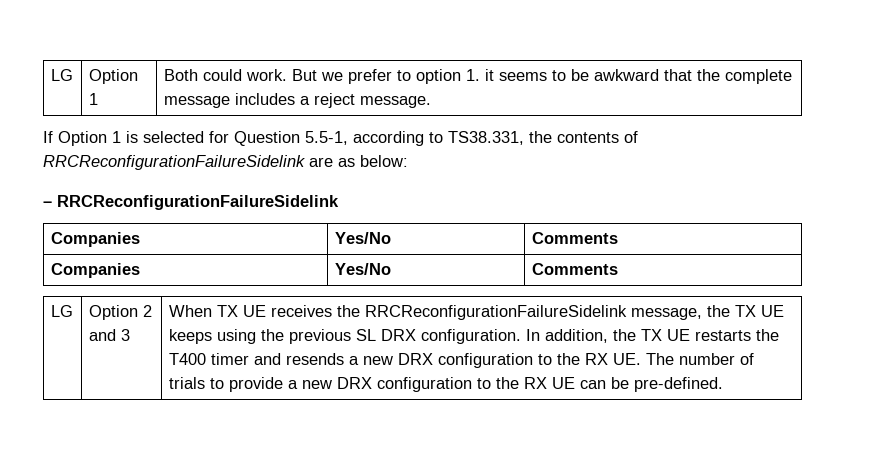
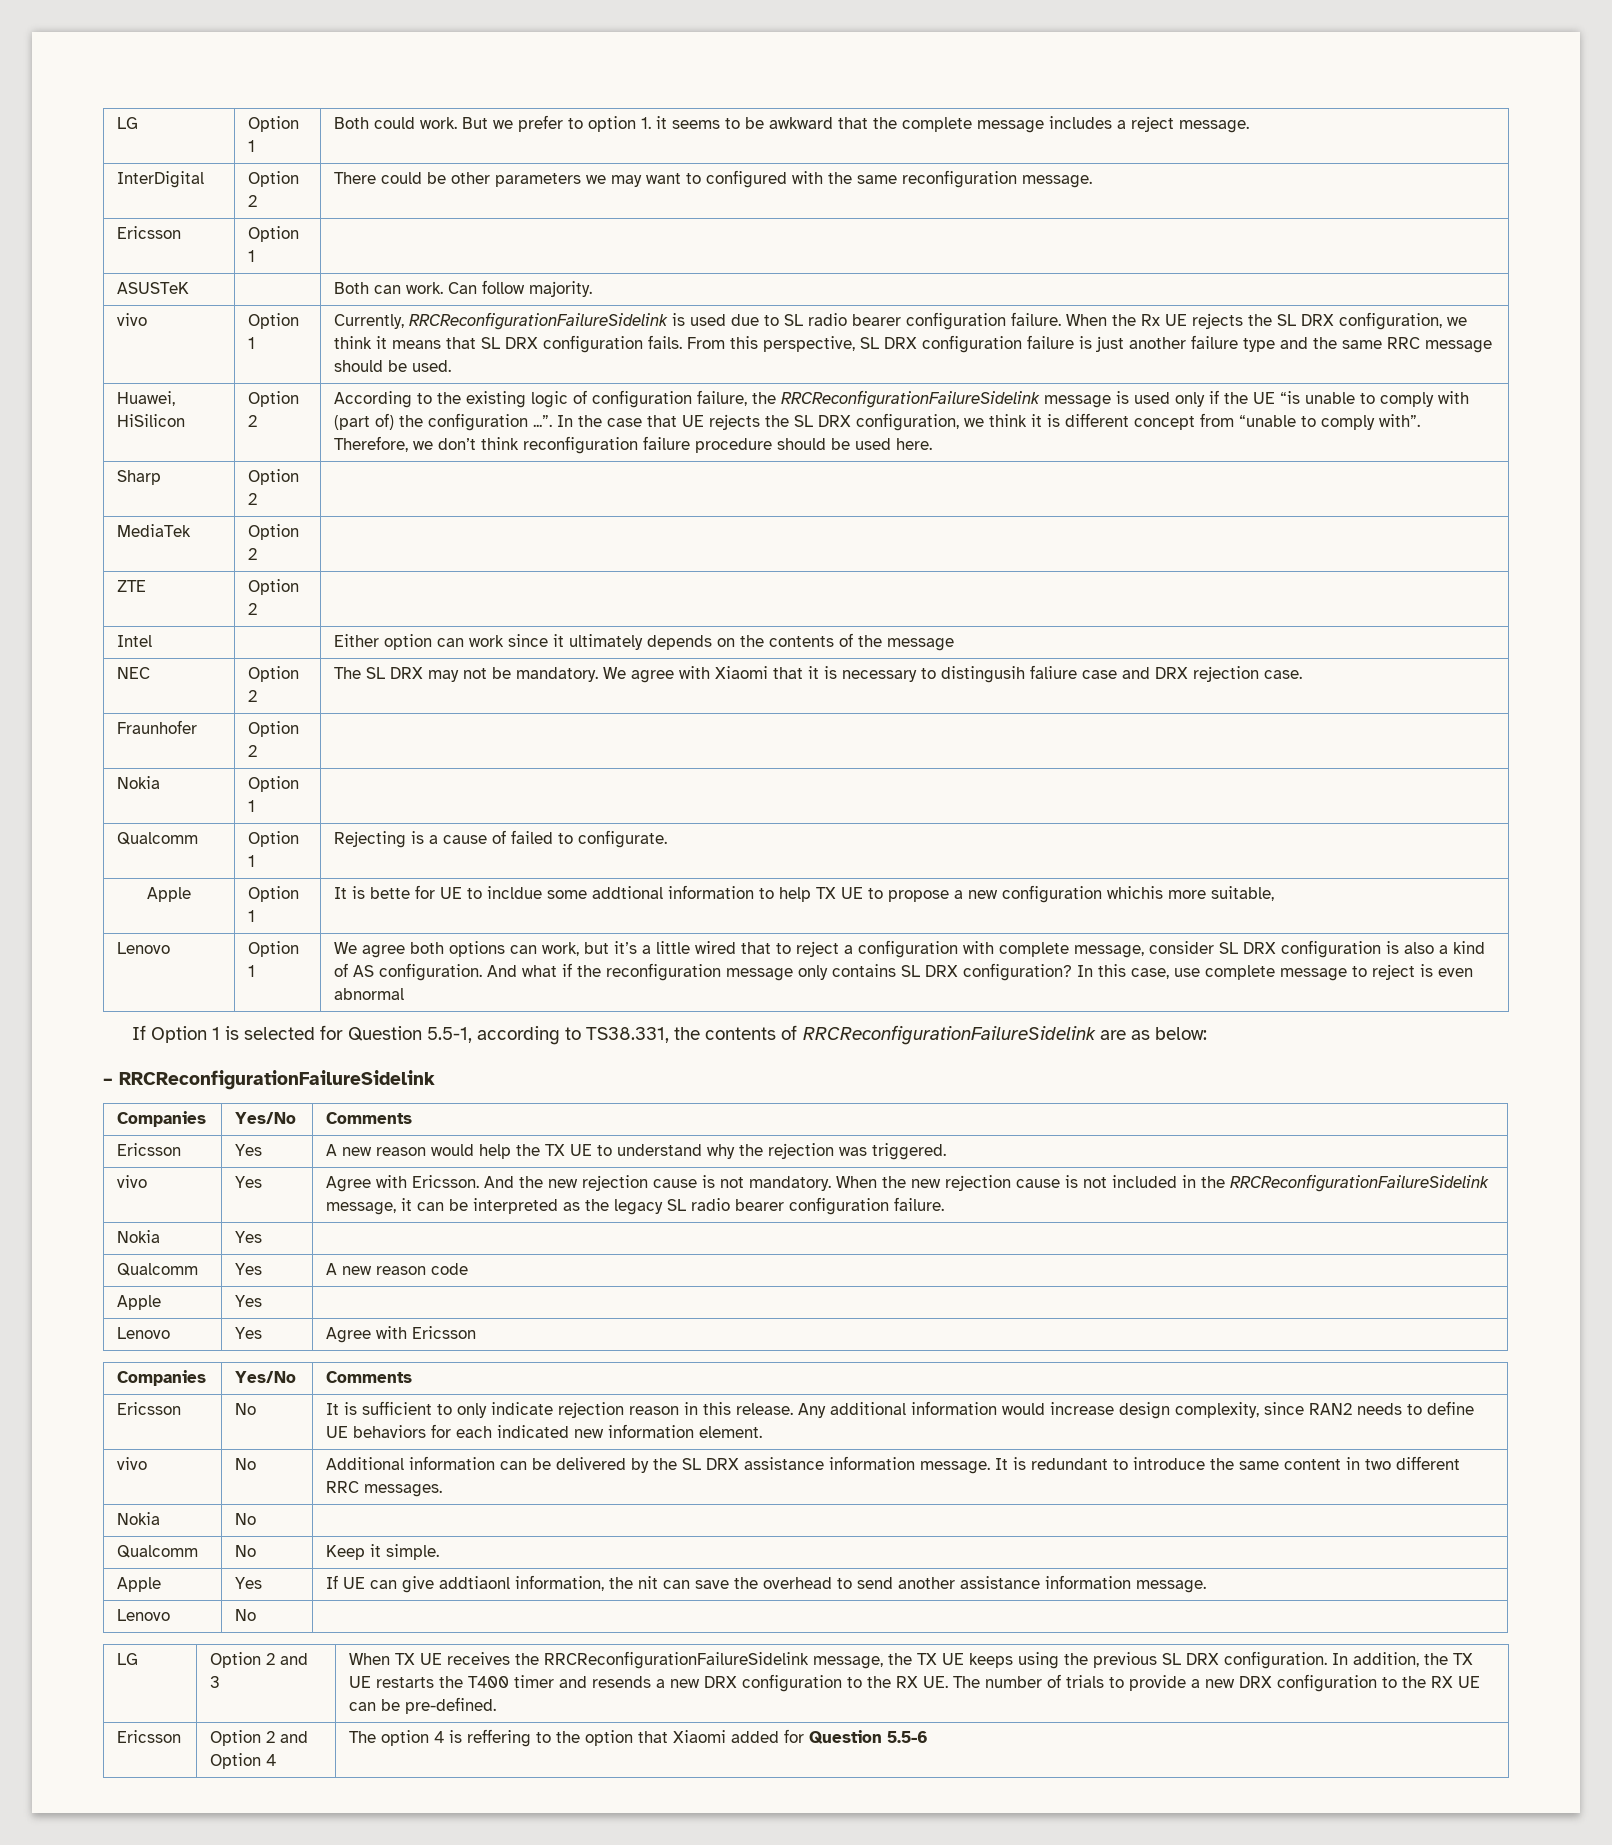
+ InterDigital | Option 2 | There could be other parameters we may want to configured with the same reconfiguration message.
+ Ericsson | Option 1 |
+ ASUSTeK | | Both can work. Can follow majority.
+ vivo | Option 1 | Currently, RRCReconfigurationFailureSidelink is used due to SL radio bearer configuration failure. When the Rx UE rejects the SL DRX configuration, we think it means that SL DRX configuration fails. From this perspective, SL DRX configuration failure is just another failure type and the same RRC message should be used.
+ Huawei, HiSilicon | Option 2 | According to the existing logic of configuration failure, the RRCReconfigurationFailureSidelink message is used only if the UE “is unable to comply with (part of) the configuration ...”. In the case that UE rejects the SL DRX configuration, we think it is different concept from “unable to comply with”. Therefore, we don’t think reconfiguration failure procedure should be used here.
+ Sharp | Option 2 |
+ MediaTek | Option 2 |
+ ZTE | Option 2 |
+ Intel | | Either option can work since it ultimately depends on the contents of the message
+ NEC | Option 2 | The SL DRX may not be mandatory. We agree with Xiaomi that it is necessary to distingusih faliure case and DRX rejection case.
+ Fraunhofer | Option 2 |
+ Nokia | Option 1 |
+ Qualcomm | Option 1 | Rejecting is a cause of failed to configurate.
+ Apple | Option 1 | It is bette for UE to incldue some addtional information to help TX UE to propose a new configuration whichis more suitable,
+ Lenovo | Option 1 | We agree both options can work, but it’s a little wired that to reject a configuration with complete message, consider SL DRX configuration is also a kind of AS configuration. And what if the reconfiguration message only contains SL DRX configuration? In this case, use complete message to reject is even abnormal
  – RRCReconfigurationFailureSidelink
  Companies | Yes/No | Comments
+ Ericsson | Yes | A new reason would help the TX UE to understand why the rejection was triggered.
+ vivo | Yes | Agree with Ericsson. And the new rejection cause is not mandatory. When the new rejection cause is not included in the RRCReconfigurationFailureSidelink message, it can be interpreted as the legacy SL radio bearer configuration failure.
+ Nokia | Yes |
+ Qualcomm | Yes | A new reason code
+ Apple | Yes |
+ Lenovo | Yes | Agree with Ericsson
  Companies | Yes/No | Comments
+ Ericsson | No | It is sufficient to only indicate rejection reason in this release. Any additional information would increase design complexity, since RAN2 needs to define UE behaviors for each indicated new information element.
+ vivo | No | Additional information can be delivered by the SL DRX assistance information message. It is redundant to introduce the same content in two different RRC messages.
+ Nokia | No |
+ Qualcomm | No | Keep it simple.
+ Apple | Yes | If UE can give addtiaonl information, the nit can save the overhead to send another assistance information message.
+ Lenovo | No |
+ Ericsson | Option 2 and Option 4 | The option 4 is reffering to the option that Xiaomi added for Question 5.5-6

